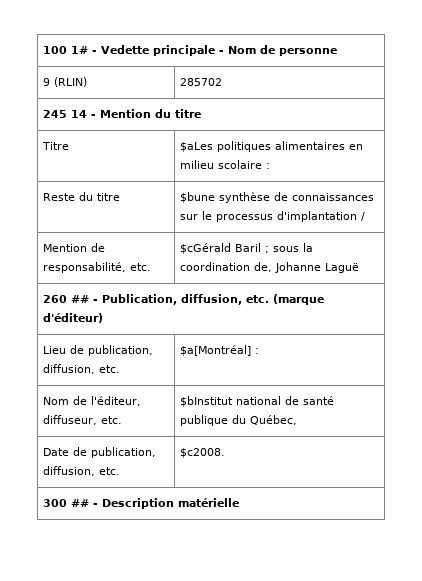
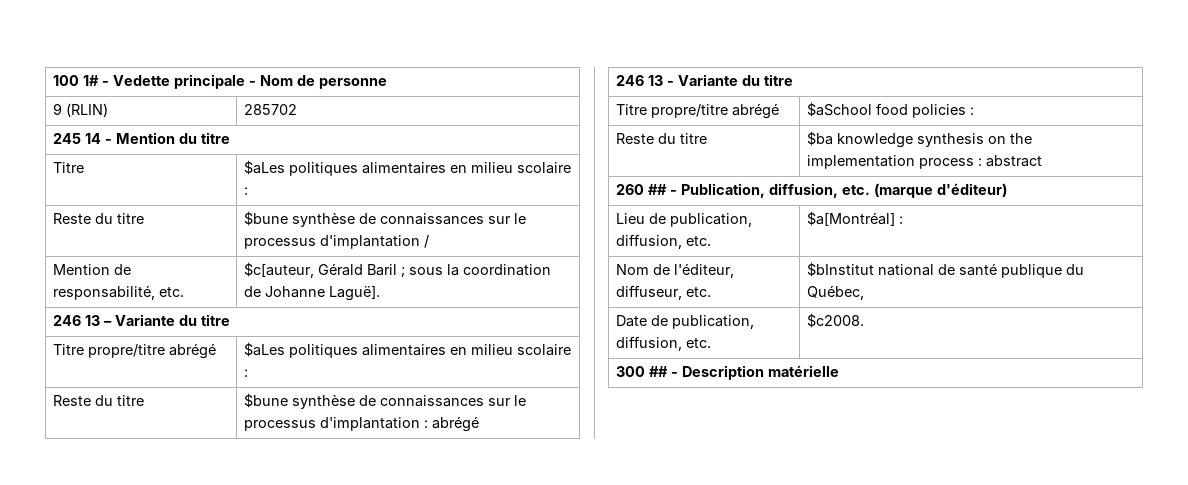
- Mention de responsabilité, etc. | $cGérald Baril ; sous la coordination de, Johanne Laguë
+ Mention de responsabilité, etc. | $c[auteur, Gérald Baril ; sous la coordination de Johanne Laguë].
+ 246 13 – Variante du titre
+ Titre propre/titre abrégé | $aLes politiques alimentaires en milieu scolaire :
+ Reste du titre | $bune synthèse de connaissances sur le processus d'implantation : abrégé
+ 246 13 - Variante du titre
+ Titre propre/titre abrégé | $aSchool food policies :
+ Reste du titre | $ba knowledge synthesis on the implementation process : abstract

